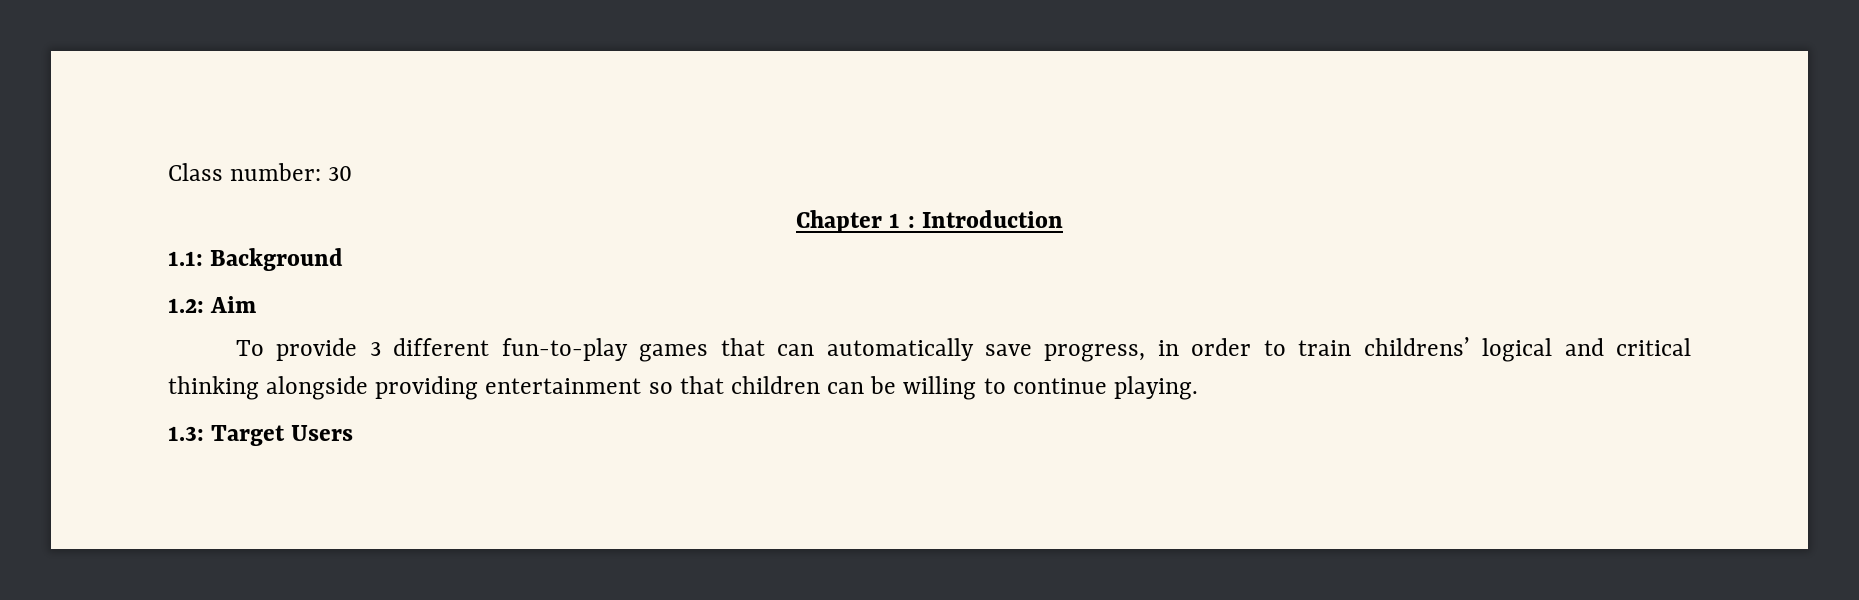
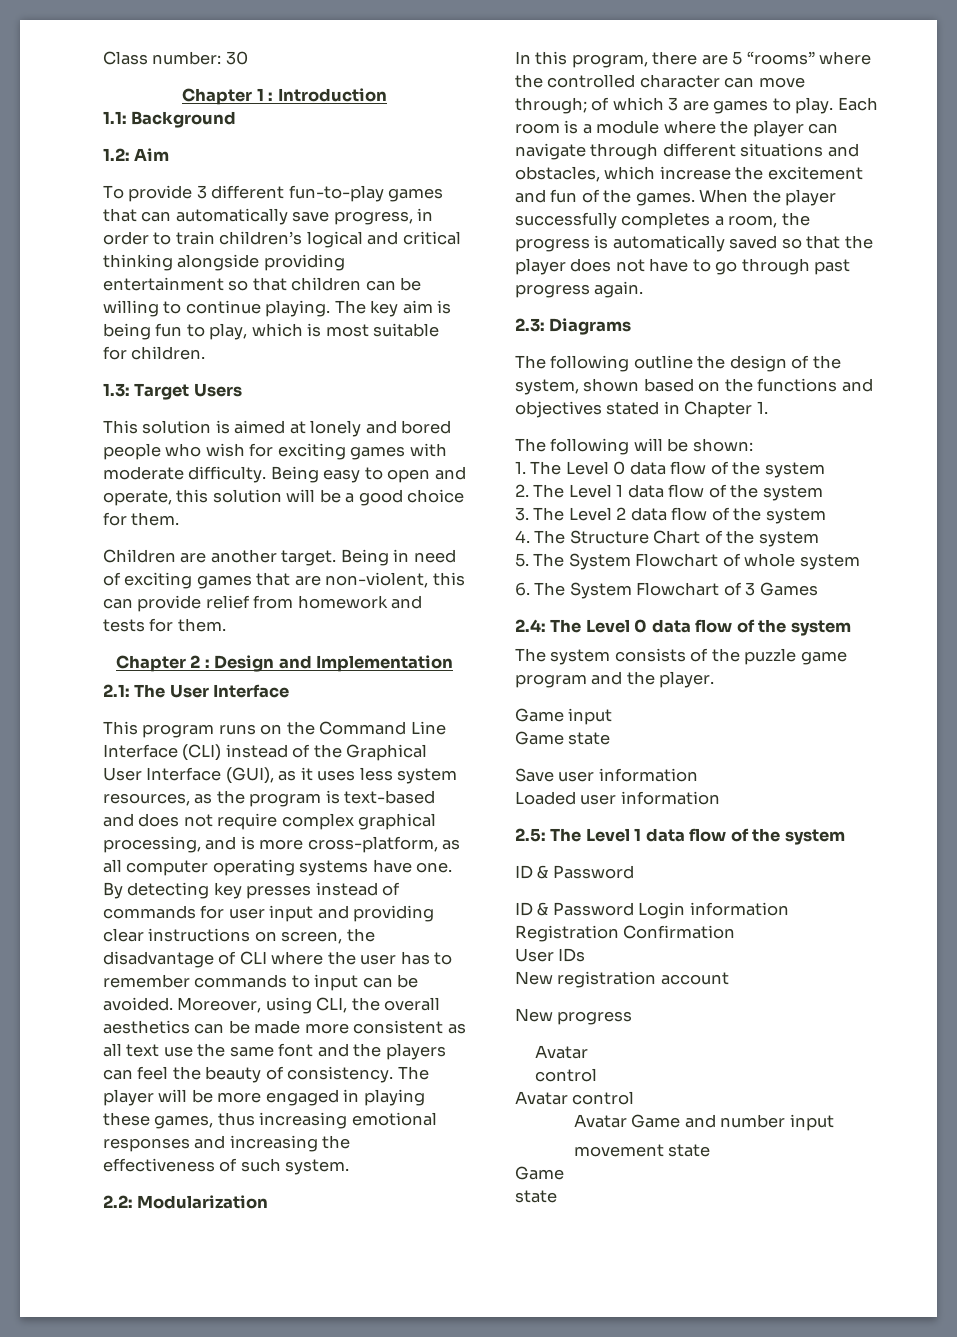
- To provide 3 different fun-to-play games that can automatically save progress, in order to train childrens’ logical and critical thinking alongside providing entertainment so that children can be willing to continue playing.
+ To provide 3 different fun-to-play games that can automatically save progress, in order to train children’s logical and critical thinking alongside providing entertainment so that children can be willing to continue playing. The key aim is being fun to play, which is most suitable for children.
  1.3: Target Users
+ This solution is aimed at lonely and bored people who wish for exciting games with moderate difficulty. Being easy to open and operate, this solution will be a good choice for them.
+ Children are another target. Being in need of exciting games that are non-violent, this can provide relief from homework and tests for them.
+ Chapter 2 : Design and Implementation
+ 2.1: The User Interface
+ This program runs on the Command Line Interface (CLI) instead of the Graphical User Interface (GUI), as it uses less system resources, as the program is text-based and does not require complex graphical processing, and is more cross-platform, as all computer operating systems have one. By detecting key presses instead of commands for user input and providing clear instructions on screen, the disadvantage of CLI where the user has to remember commands to input can be avoided. Moreover, using CLI, the overall aesthetics can be made more consistent as all text use the same font and the players can feel the beauty of consistency. The player will be more engaged in playing these games, thus increasing emotional responses and increasing the effectiveness of such system.
+ 2.2: Modularization
+ In this program, there are 5 “rooms” where the controlled character can move through; of which 3 are games to play. Each room is a module where the player can navigate through different situations and obstacles, which increase the excitement and fun of the games. When the player successfully completes a room, the progress is automatically saved so that the player does not have to go through past progress again.
+ 2.3: Diagrams
+ The following outline the design of the system, shown based on the functions and objectives stated in Chapter 1.
+ The following will be shown:
+ 1. The Level 0 data flow of the system
+ 2. The Level 1 data flow of the system
+ 3. The Level 2 data flow of the system
+ 4. The Structure Chart of the system
+ 5. The System Flowchart of whole system
+ 6. The System Flowchart of 3 Games
+ 2.4: The Level 0 data flow of the system
+ The system consists of the puzzle game program and the player.
+ Game input
+ Game state
+ Save user information
+ Loaded user information
+ 2.5: The Level 1 data flow of the system
+ ID & Password
+ ID & Password Login information Registration Confirmation
+ User IDs
+ New registration account
+ New progress
+ Avatar
+ control
+ Avatar control
+ Avatar Game and number input
+ movement state
+ Game
+ state

